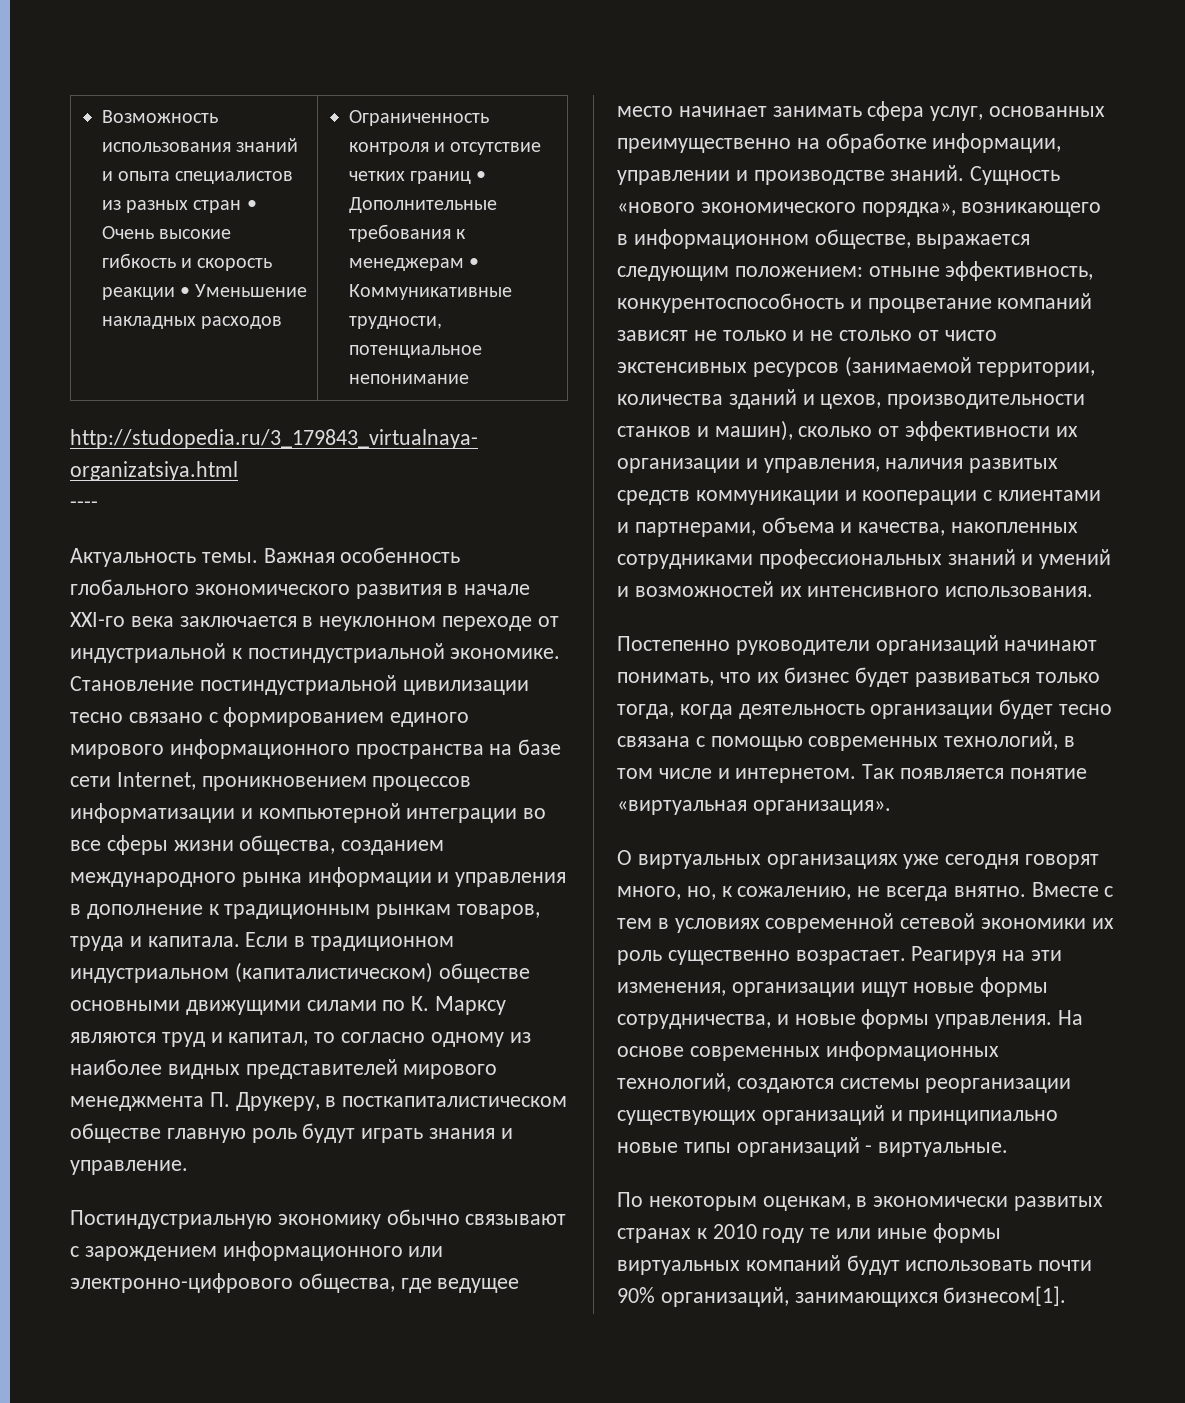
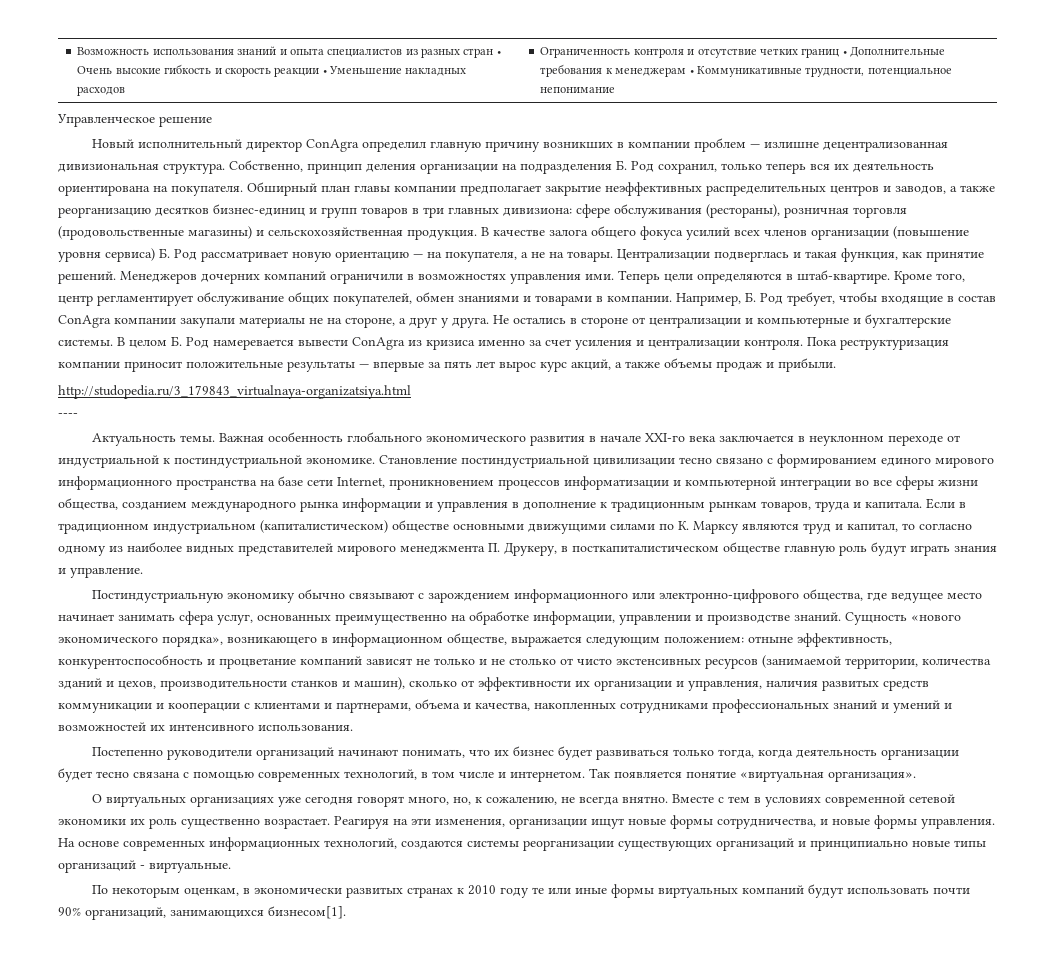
+ Управленческое решение
+ Новый исполнительный директор ConAgra определил главную причину возникших в компании проблем — излишне децентрализованная дивизиональная структура. Собственно, принцип деления организации на подразделения Б. Род сохранил, только теперь вся их деятельность ориентирована на покупателя. Обширный план главы компании предполагает закрытие неэффективных распределительных центров и заводов, а также реорганизацию десятков бизнес-единиц и групп товаров в три главных дивизиона: сфере обслуживания (рестораны), розничная торговля (продовольственные магазины) и сельскохозяйственная продукция. В качестве залога общего фокуса усилий всех членов организации (повышение уровня сервиса) Б. Род рассматривает новую ориентацию — на покупателя, а не на товары. Централизации подверглась и такая функция, как принятие решений. Менеджеров дочерних компаний ограничили в возможностях управления ими. Теперь цели определяются в штаб-квартире. Кроме того, центр регламентирует обслуживание общих покупателей, обмен знаниями и товарами в компании. Например, Б. Род требует, чтобы входящие в состав ConAgra компании закупали материалы не на стороне, а друг у друга. Не остались в стороне от централизации и компьютерные и бухгалтерские системы. В целом Б. Род намеревается вывести ConAgra из кризиса именно за счет усиления и централизации контроля. Пока реструктуризация компании приносит положительные результаты — впервые за пять лет вырос курс акций, а также объемы продаж и прибыли.

